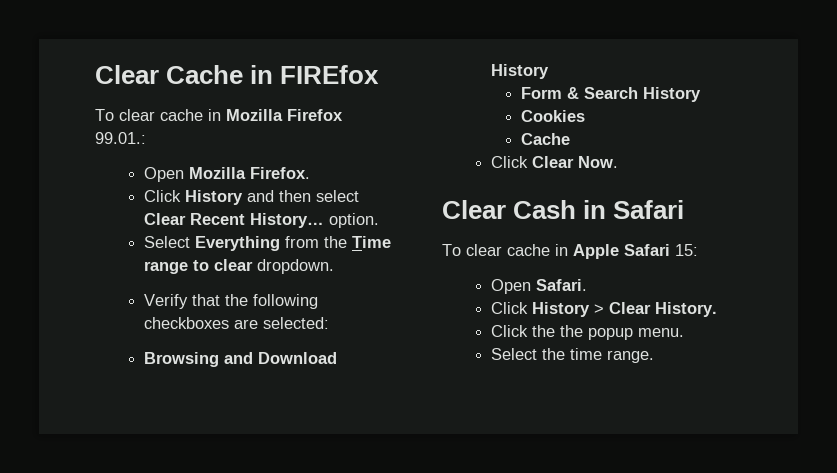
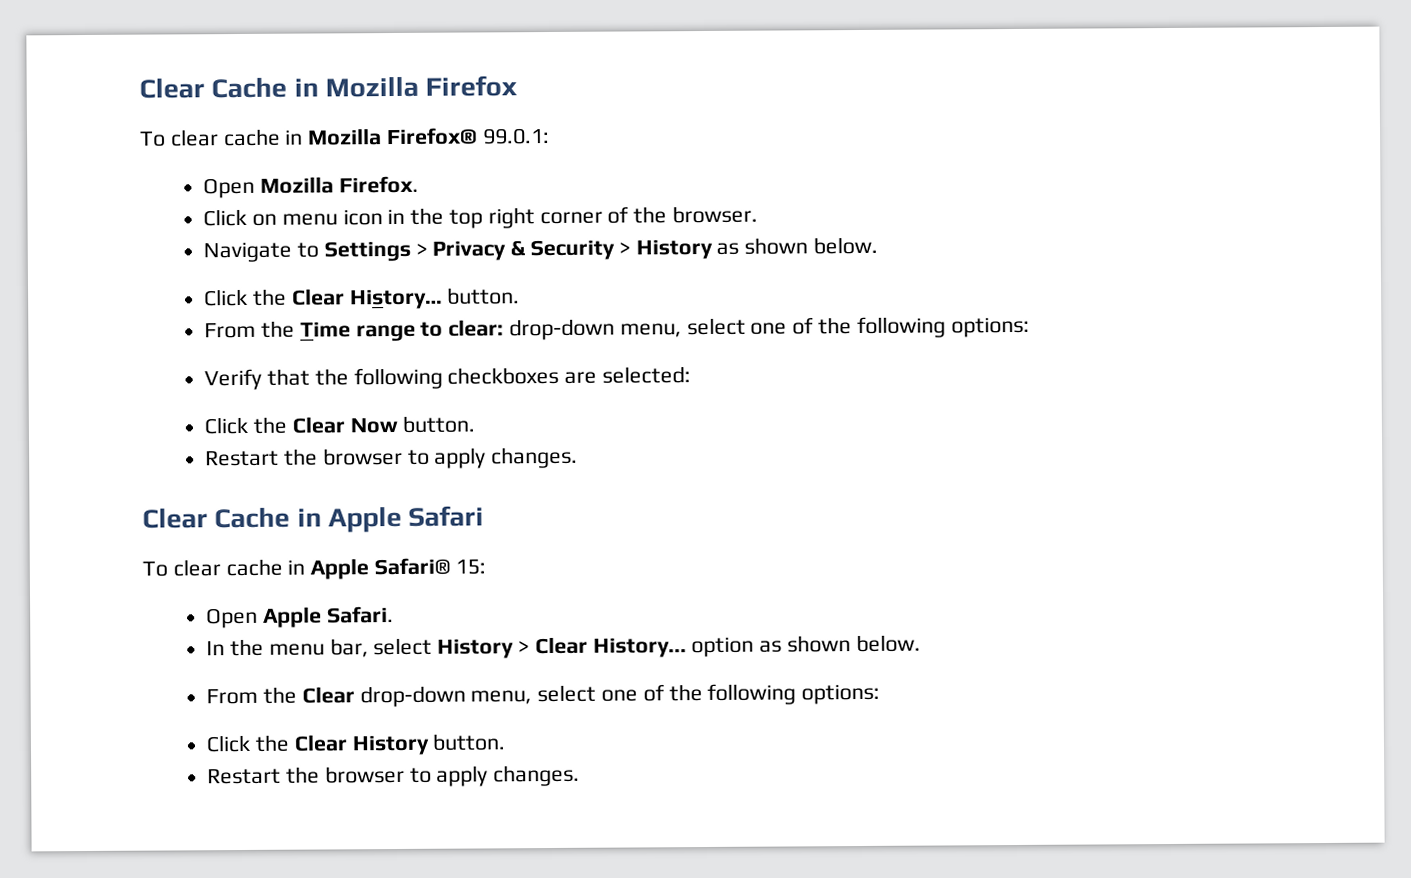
- Clear Cache in FIREfox
+ Clear Cache in Mozilla Firefox
- To clear cache in Mozilla Firefox 99.01.:
+ To clear cache in Mozilla Firefox® 99.0.1:
- Click History and then select Clear Recent History… option.
- Select Everything from the Time range to clear dropdown.
+ Click on menu icon in the top right corner of the browser.
+ Navigate to Settings > Privacy & Security > History as shown below.
+ Click the Clear History… button.
+ From the Time range to clear: drop-down menu, select one of the following options:
- Browsing and Download History
- Form & Search History
- Cookies
- Cache
- Click Clear Now.
- Clear Cash in Safari
+ Click the Clear Now button.
+ Restart the browser to apply changes.
+ Clear Cache in Apple Safari
- To clear cache in Apple Safari 15:
+ To clear cache in Apple Safari® 15:
- Open Safari.
+ Open Apple Safari.
- Click History > Clear History.
- Click the the popup menu.
- Select the time range.
+ In the menu bar, select History > Clear History... option as shown below.
+ From the Clear drop-down menu, select one of the following options:
+ Click the Clear History button.
+ Restart the browser to apply changes.

